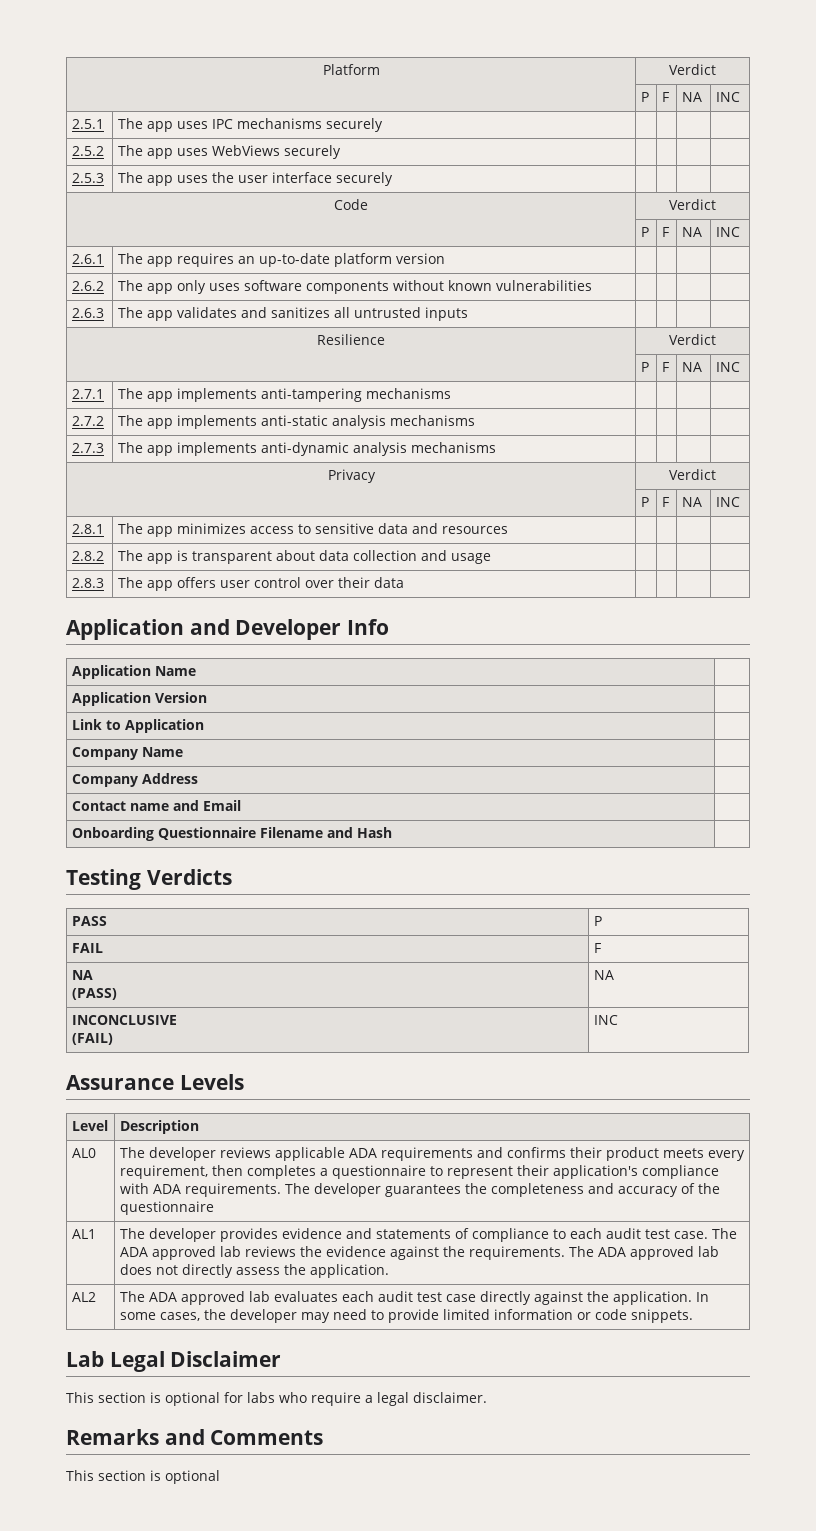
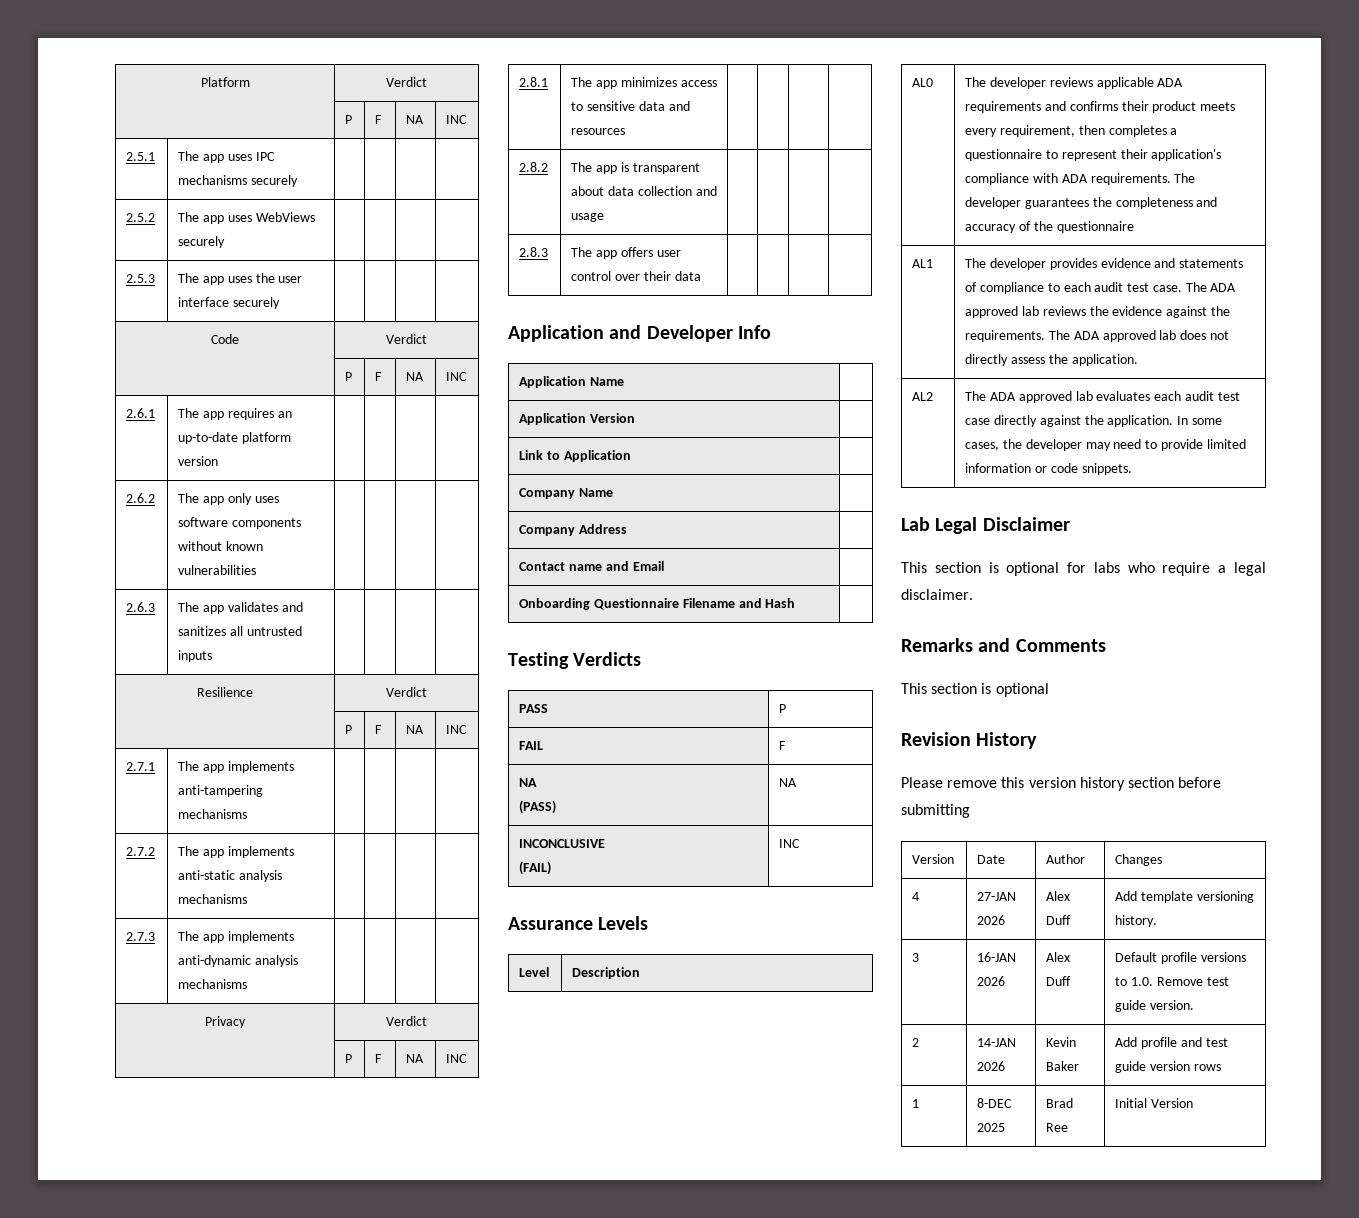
+ Revision History
+ Please remove this version history section before submitting
+ Version | Date | Author | Changes
+ 4 | 27-JAN 2026 | Alex Duff | Add template versioning history.
+ 3 | 16-JAN 2026 | Alex Duff | Default profile versions to 1.0. Remove test guide version.
+ 2 | 14-JAN 2026 | Kevin Baker | Add profile and test guide version rows
+ 1 | 8-DEC 2025 | Brad Ree | Initial Version

